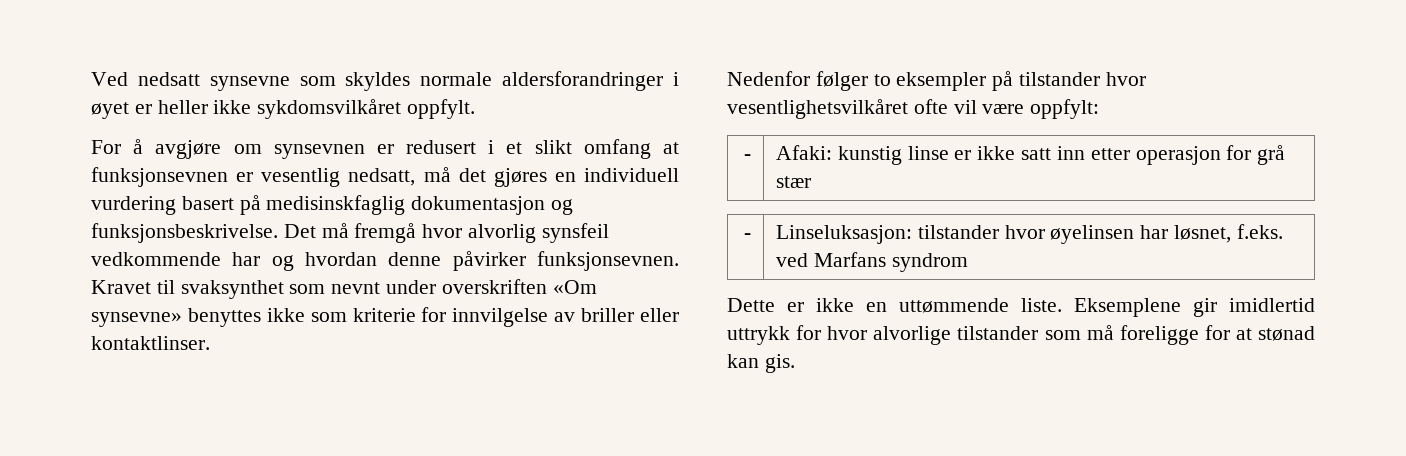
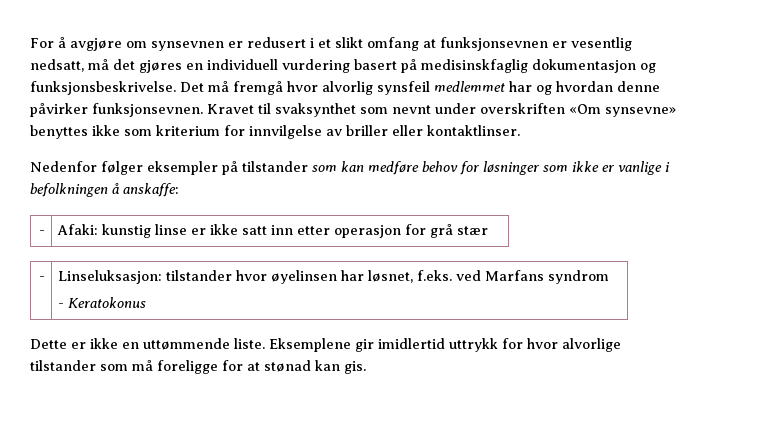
- Ved nedsatt synsevne som skyldes normale aldersforandringer i øyet er heller ikke sykdomsvilkåret oppfylt.
- Det må fremgå hvor alvorlig synsfeil vedkommende har og hvordan denne påvirker funksjonsevnen.
+ Det må fremgå hvor alvorlig synsfeil medlemmet har og hvordan denne påvirker funksjonsevnen.
- Kravet til svaksynthet som nevnt under overskriften «Om synsevne» benyttes ikke som kriterie for innvilgelse av briller eller kontaktlinser.
+ Kravet til svaksynthet som nevnt under overskriften «Om synsevne» benyttes ikke som kriterium for innvilgelse av briller eller kontaktlinser.
- Nedenfor følger to eksempler på tilstander hvor vesentlighetsvilkåret ofte vil være oppfylt:
+ Nedenfor følger eksempler på tilstander som kan medføre behov for løsninger som ikke er vanlige i befolkningen å anskaffe:
  - | Linseluksasjon: tilstander hvor øyelinsen har løsnet, f.eks. ved Marfans syndrom
+ - Keratokonus

